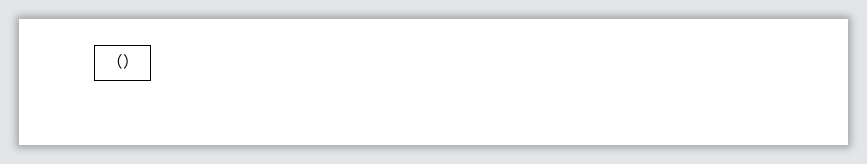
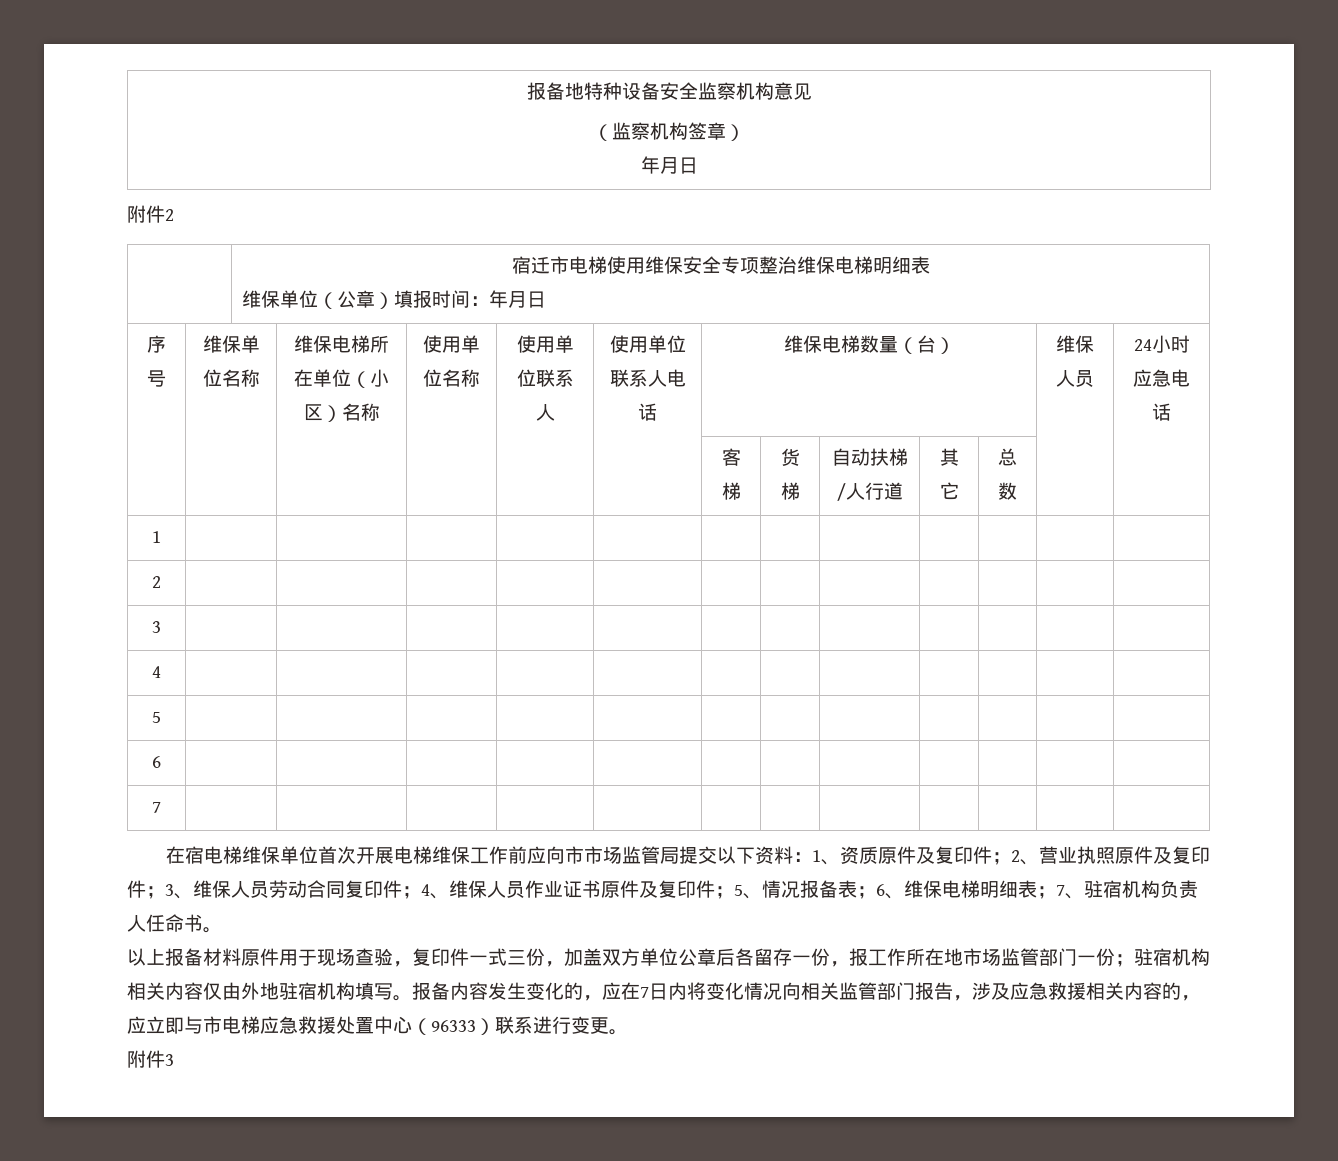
- （）
+ 报备地特种设备安全监察机构意见
+ （监察机构签章）
+ 年月日
+ 附件2
+ | 宿迁市电梯使用维保安全专项整治维保电梯明细表
+ 维保单位（公章）填报时间：年月日
+ 序号 | 维保单位名称 | 维保电梯所在单位（小区）名称 | 使用单位名称 | 使用单位联系人 | 使用单位联系人电话 | 维保电梯数量（台） | 维保人员 | 24小时应急电话
+ | | | | | | 客梯 | 货梯 | 自动扶梯/人行道 | 其它 | 总数 | |
+ 1 | | | | | | | | | | | |
+ 2 | | | | | | | | | | | |
+ 3 | | | | | | | | | | | |
+ 4 | | | | | | | | | | | |
+ 5 | | | | | | | | | | | |
+ 6 | | | | | | | | | | | |
+ 7 | | | | | | | | | | | |
+ 在宿电梯维保单位首次开展电梯维保工作前应向市市场监管局提交以下资料：1、资质原件及复印件；2、营业执照原件及复印件；3、维保人员劳动合同复印件；4、维保人员作业证书原件及复印件；5、情况报备表；6、维保电梯明细表；7、驻宿机构负责人任命书。
+ 以上报备材料原件用于现场查验，复印件一式三份，加盖双方单位公章后各留存一份，报工作所在地市场监管部门一份；驻宿机构相关内容仅由外地驻宿机构填写。报备内容发生变化的，应在7日内将变化情况向相关监管部门报告，涉及应急救援相关内容的，应立即与市电梯应急救援处置中心（96333）联系进行变更。
+ 附件3

